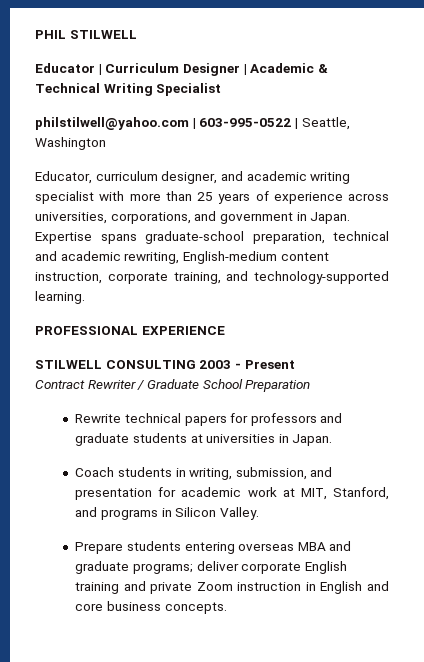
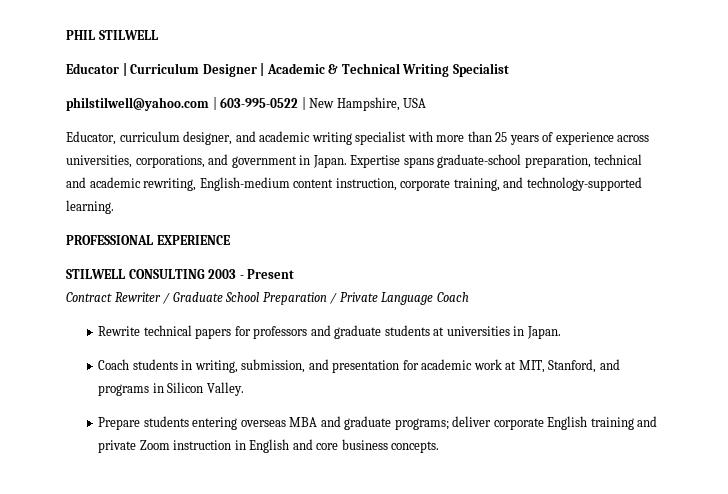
- philstilwell@yahoo.com | 603-995-0522 | Seattle, Washington
+ philstilwell@yahoo.com | 603-995-0522 | New Hampshire, USA
- Contract Rewriter / Graduate School Preparation
+ Contract Rewriter / Graduate School Preparation / Private Language Coach

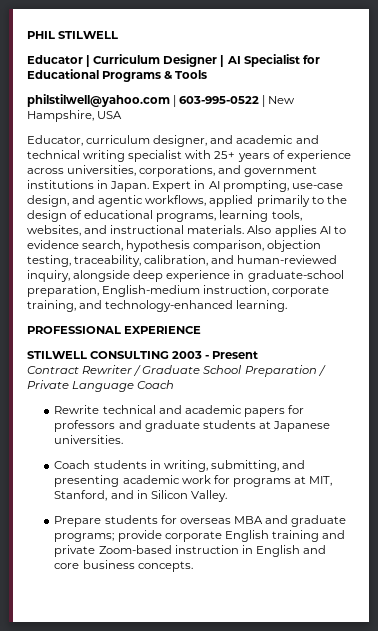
- Educator | Curriculum Designer | Academic & Technical Writing Specialist
+ Educator | Curriculum Designer | AI Specialist for Educational Programs & Tools
- Educator, curriculum designer, and academic writing specialist with more than 25 years of experience across universities, corporations, and government in Japan. Expertise spans graduate-school preparation, technical and academic rewriting, English-medium content instruction, corporate training, and technology-supported learning.
+ Educator, curriculum designer, and academic and technical writing specialist with 25+ years of experience across universities, corporations, and government institutions in Japan. Expert in AI prompting, use-case design, and agentic workflows, applied primarily to the design of educational programs, learning tools, websites, and instructional materials. Also applies AI to evidence search, hypothesis comparison, objection testing, traceability, calibration, and human-reviewed inquiry, alongside deep experience in graduate-school preparation, English-medium instruction, corporate training, and technology-enhanced learning.
- Rewrite technical papers for professors and graduate students at universities in Japan.
+ Rewrite technical and academic papers for professors and graduate students at Japanese universities.
- Coach students in writing, submission, and presentation for academic work at MIT, Stanford, and programs in Silicon Valley.
+ Coach students in writing, submitting, and presenting academic work for programs at MIT, Stanford, and in Silicon Valley.
- Prepare students entering overseas MBA and graduate programs; deliver corporate English training and private Zoom instruction in English and core business concepts.
+ Prepare students for overseas MBA and graduate programs; provide corporate English training and private Zoom-based instruction in English and core business concepts.

